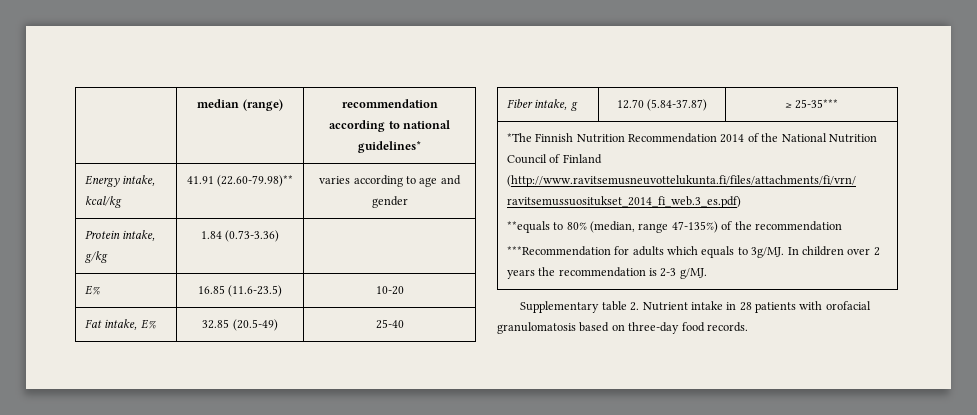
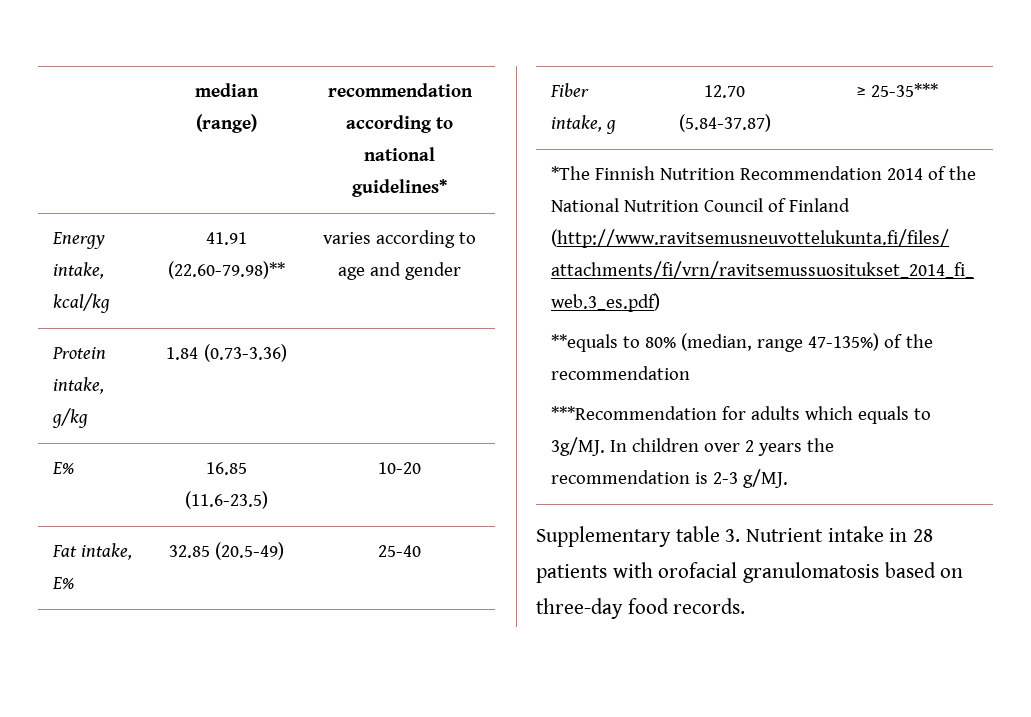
- Supplementary table 2. Nutrient intake in 28 patients with orofacial granulomatosis based on three-day food records.
+ Supplementary table 3. Nutrient intake in 28 patients with orofacial granulomatosis based on three-day food records.

